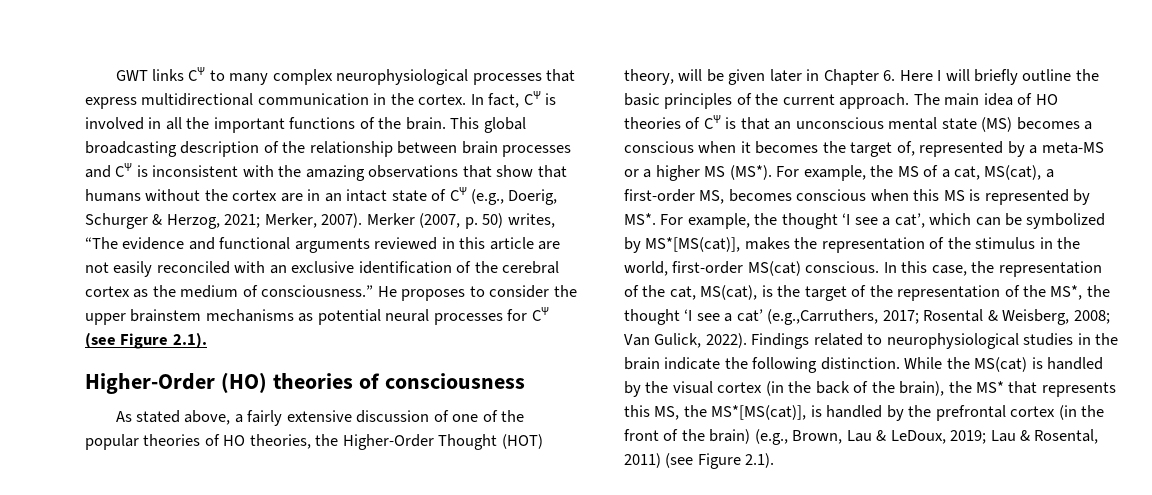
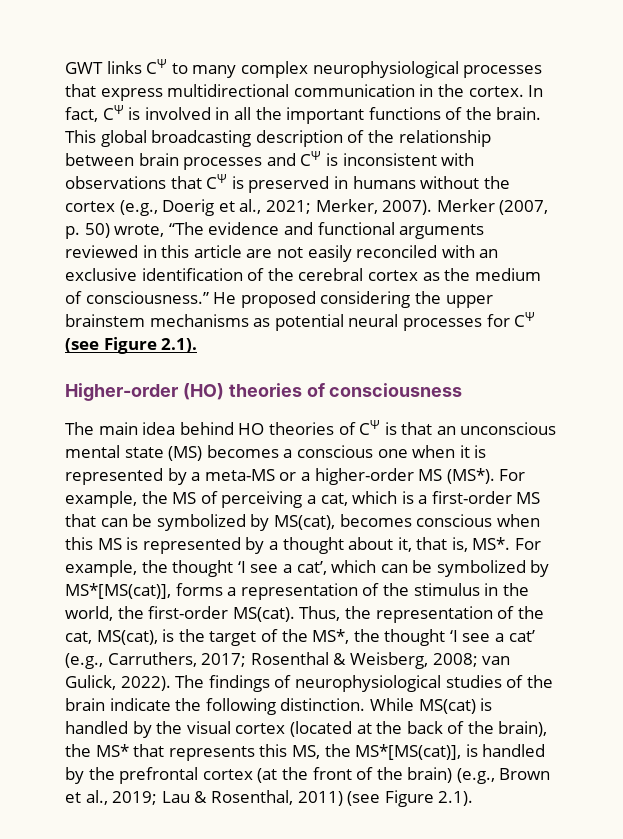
- This global broadcasting description of the relationship between brain processes and CΨ is inconsistent with the amazing observations that show that humans without the cortex are in an intact state of CΨ (e.g., Doerig, Schurger & Herzog, 2021; Merker, 2007).
+ This global broadcasting description of the relationship between brain processes and CΨ is inconsistent with observations that CΨ is preserved in humans without the cortex (e.g., Doerig et al., 2021; Merker, 2007).
- Merker (2007, p. 50) writes, “The evidence and functional arguments reviewed in this article are not easily reconciled with an exclusive identification of the cerebral cortex as the medium of consciousness.”
+ Merker (2007, p. 50) wrote, “The evidence and functional arguments reviewed in this article are not easily reconciled with an exclusive identification of the cerebral cortex as the medium of consciousness.”
- He proposes to consider the upper brainstem mechanisms as potential neural processes for CΨ (see Figure 2.1).
+ He proposed considering the upper brainstem mechanisms as potential neural processes for CΨ (see Figure 2.1).
- Higher-Order (HO) theories of consciousness
+ Higher-order (HO) theories of consciousness
- As stated above, a fairly extensive discussion of one of the popular theories of HO theories, the Higher-Order Thought (HOT) theory, will be given later in Chapter 6. Here I will briefly outline the basic principles of the current approach. The main idea of HO theories of CΨ is that an unconscious mental state (MS) becomes a conscious when it becomes the target of, represented by a meta-MS or a higher MS (MS*).
+ The main idea behind HO theories of CΨ is that an unconscious mental state (MS) becomes a conscious one when it is represented by a meta-MS or a higher-order MS (MS*).
- For example, the MS of a cat, MS(cat), a first-order MS, becomes conscious when this MS is represented by MS*. For example, the thought ‘I see a cat’, which can be symbolized by MS*[MS(cat)], makes the representation of the stimulus in the world, first-order MS(cat) conscious. In this case, the representation of the cat, MS(cat), is the target of the representation of the MS*, the thought ‘I see a cat’ (e.g.,Carruthers, 2017; Rosental & Weisberg, 2008; Van Gulick, 2022).
+ For example, the MS of perceiving a cat, which is a first-order MS that can be symbolized by MS(cat), becomes conscious when this MS is represented by a thought about it, that is, MS*. For example, the thought ‘I see a cat’, which can be symbolized by MS*[MS(cat)], forms a representation of the stimulus in the world, the first-order MS(cat). Thus, the representation of the cat, MS(cat), is the target of the MS*, the thought ‘I see a cat’ (e.g., Carruthers, 2017; Rosenthal & Weisberg, 2008; van Gulick, 2022).
- Findings related to neurophysiological studies in the brain indicate the following distinction.
+ The findings of neurophysiological studies of the brain indicate the following distinction.
- While the MS(cat) is handled by the visual cortex (in the back of the brain), the MS* that represents this MS, the MS*[MS(cat)], is handled by the prefrontal cortex (in the front of the brain) (e.g., Brown, Lau & LeDoux, 2019; Lau & Rosental, 2011) (see Figure 2.1).
+ While MS(cat) is handled by the visual cortex (located at the back of the brain), the MS* that represents this MS, the MS*[MS(cat)], is handled by the prefrontal cortex (at the front of the brain) (e.g., Brown et al., 2019; Lau & Rosenthal, 2011) (see Figure 2.1).

